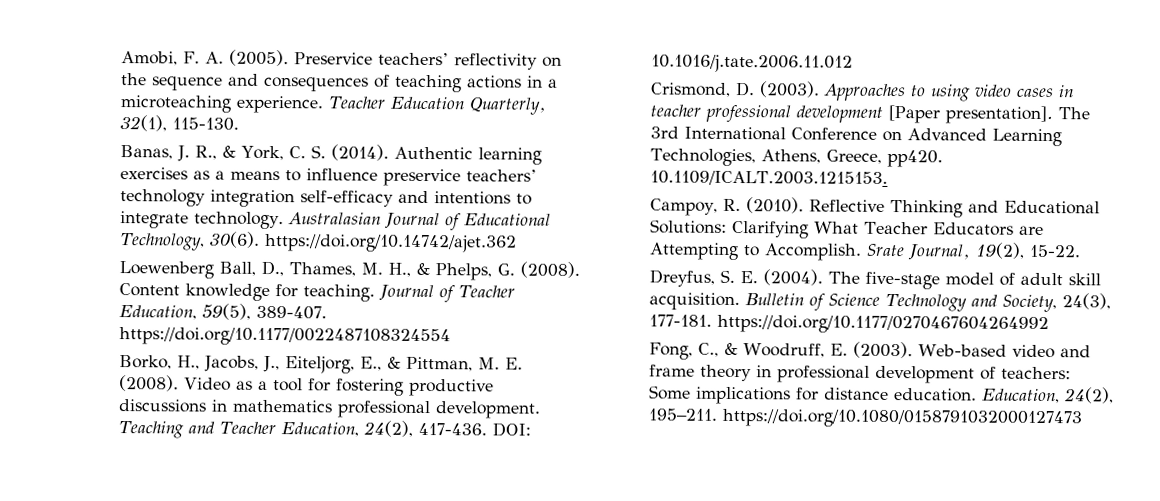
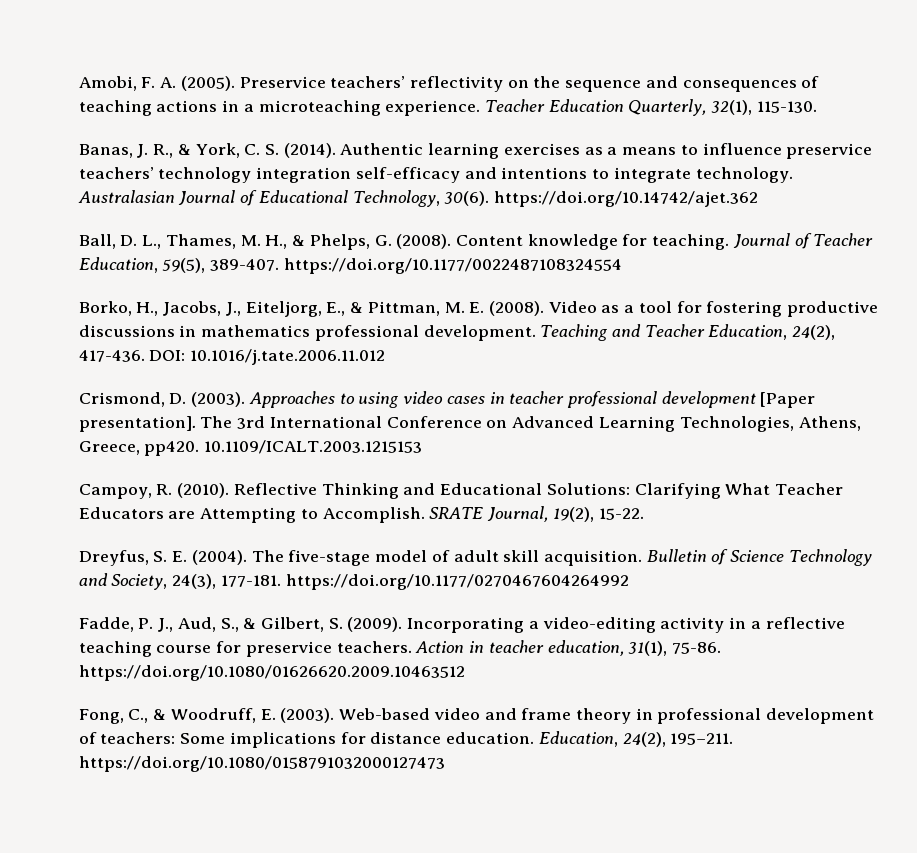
- Loewenberg Ball, D., Thames, M. H., & Phelps, G. (2008).
+ Ball, D. L., Thames, M. H., & Phelps, G. (2008).
- 10.1109/ICALT.2003.1215153.
+ 10.1109/ICALT.2003.1215153
- Srate Journal, 19(2), 15-22.
+ SRATE Journal, 19(2), 15-22.
+ Fadde, P. J., Aud, S., & Gilbert, S. (2009). Incorporating a video-editing activity in a reflective teaching course for preservice teachers. Action in teacher education, 31(1), 75-86. https://doi.org/10.1080/01626620.2009.10463512

